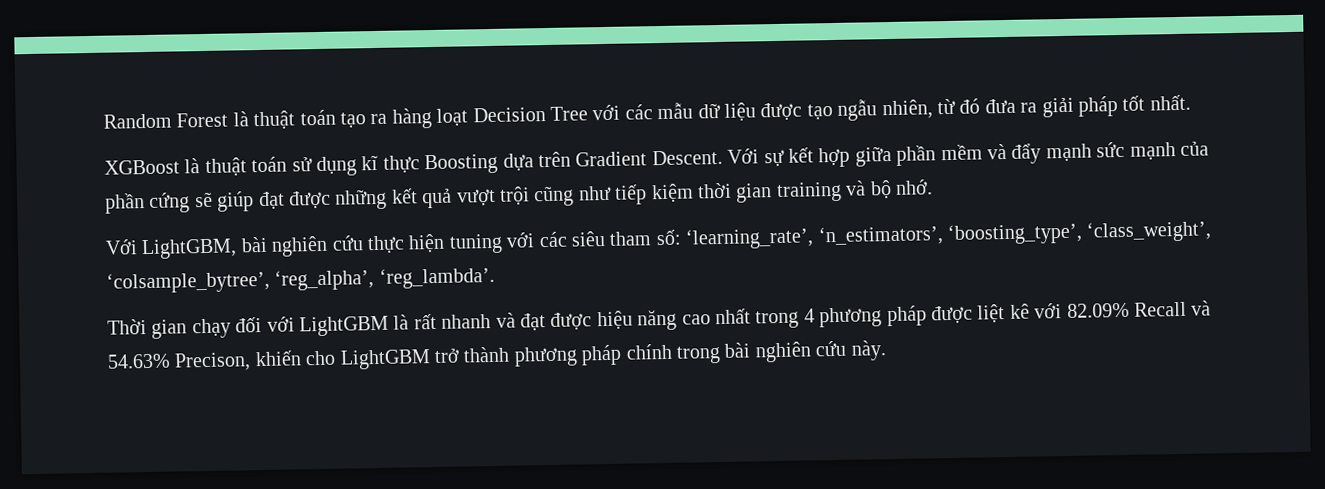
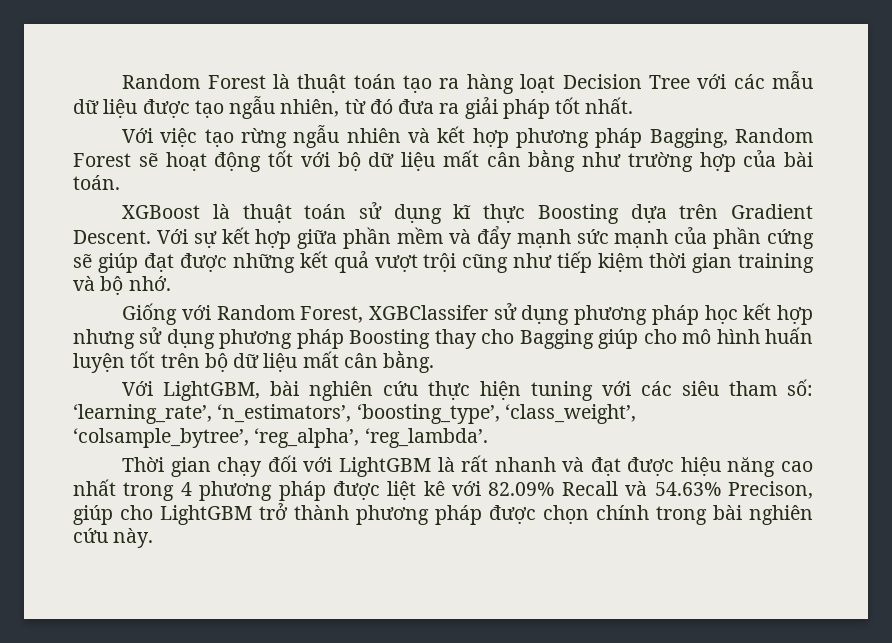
+ Với việc tạo rừng ngẫu nhiên và kết hợp phương pháp Bagging, Random Forest sẽ hoạt động tốt với bộ dữ liệu mất cân bằng như trường hợp của bài toán.
+ Giống với Random Forest, XGBClassifer sử dụng phương pháp học kết hợp nhưng sử dụng phương pháp Boosting thay cho Bagging giúp cho mô hình huấn luyện tốt trên bộ dữ liệu mất cân bằng.
- Thời gian chạy đối với LightGBM là rất nhanh và đạt được hiệu năng cao nhất trong 4 phương pháp được liệt kê với 82.09% Recall và 54.63% Precison, khiến cho LightGBM trở thành phương pháp chính trong bài nghiên cứu này.
+ Thời gian chạy đối với LightGBM là rất nhanh và đạt được hiệu năng cao nhất trong 4 phương pháp được liệt kê với 82.09% Recall và 54.63% Precison, giúp cho LightGBM trở thành phương pháp được chọn chính trong bài nghiên cứu này.

